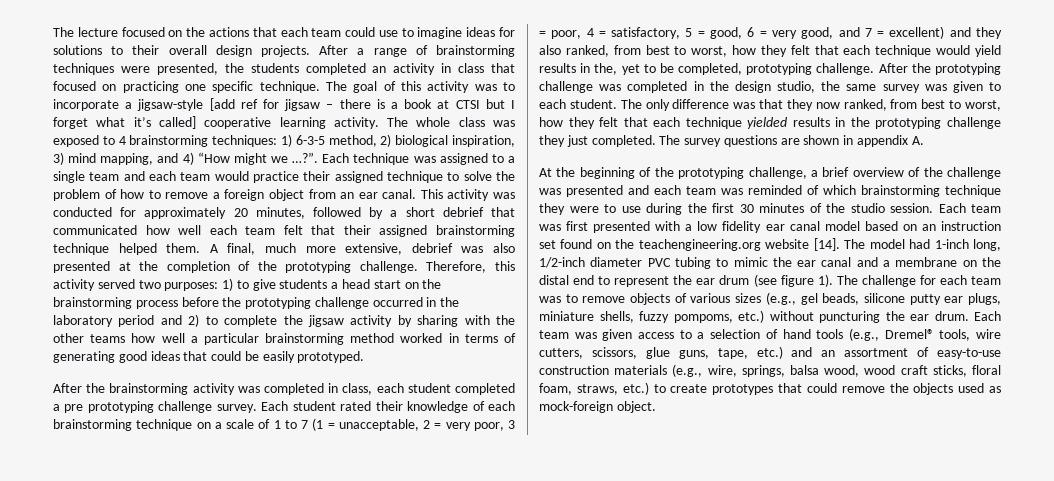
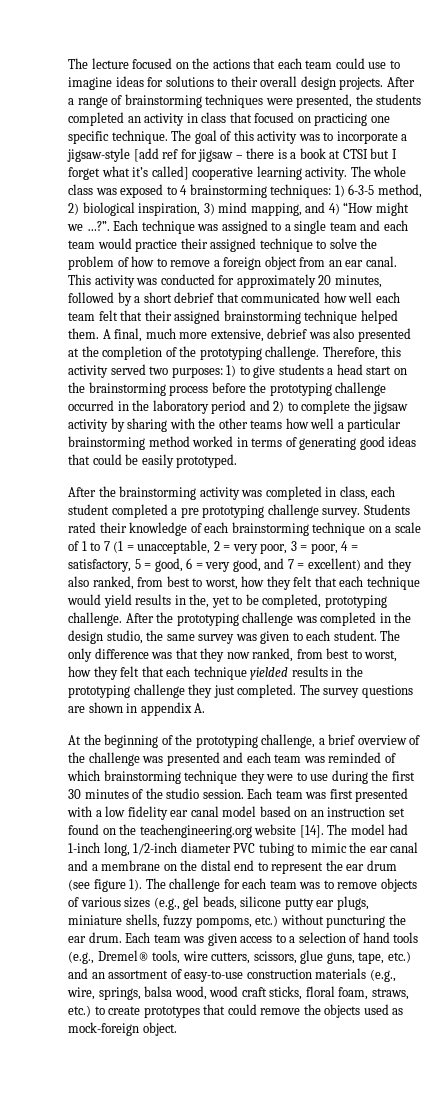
- Each student rated their knowledge of each brainstorming technique on a scale of 1 to 7 (1 = unacceptable, 2 = very poor, 3 = poor, 4 = satisfactory, 5 = good, 6 = very good, and 7 = excellent) and they also ranked, from best to worst, how they felt that each technique would yield results in the, yet to be completed, prototyping challenge.
+ Students rated their knowledge of each brainstorming technique on a scale of 1 to 7 (1 = unacceptable, 2 = very poor, 3 = poor, 4 = satisfactory, 5 = good, 6 = very good, and 7 = excellent) and they also ranked, from best to worst, how they felt that each technique would yield results in the, yet to be completed, prototyping challenge.

